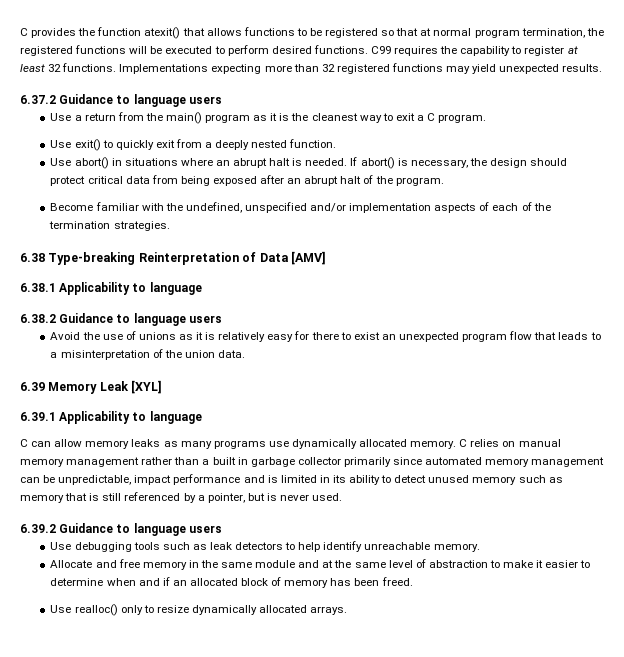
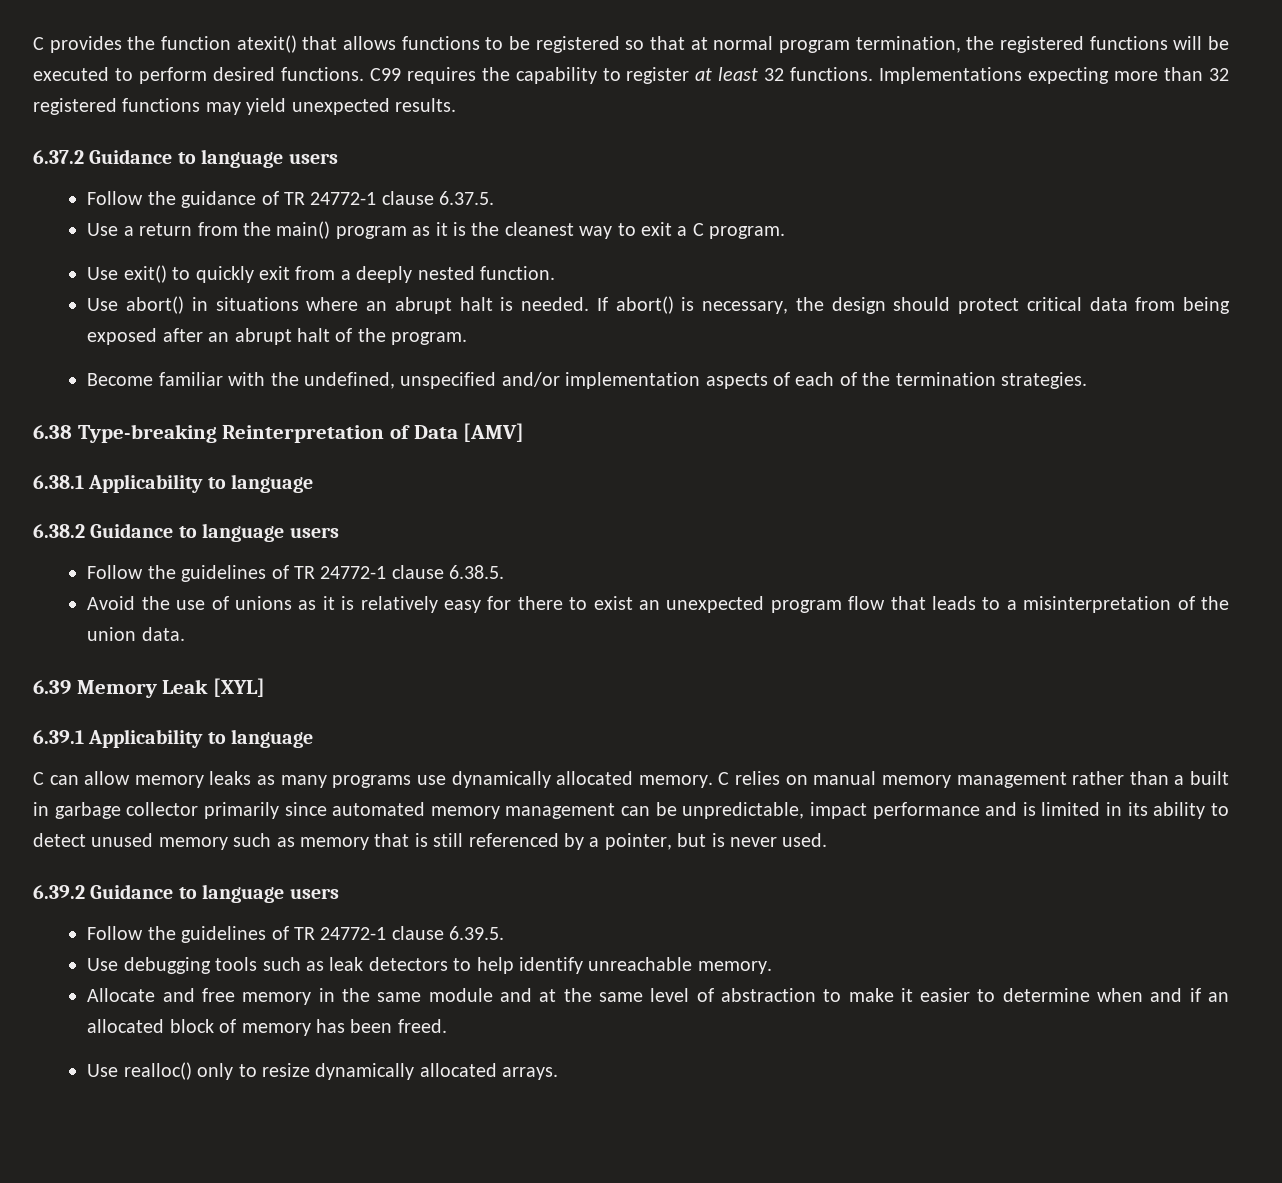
+ Follow the guidance of TR 24772-1 clause 6.37.5.
+ Follow the guidelines of TR 24772-1 clause 6.38.5.
+ Follow the guidelines of TR 24772-1 clause 6.39.5.

